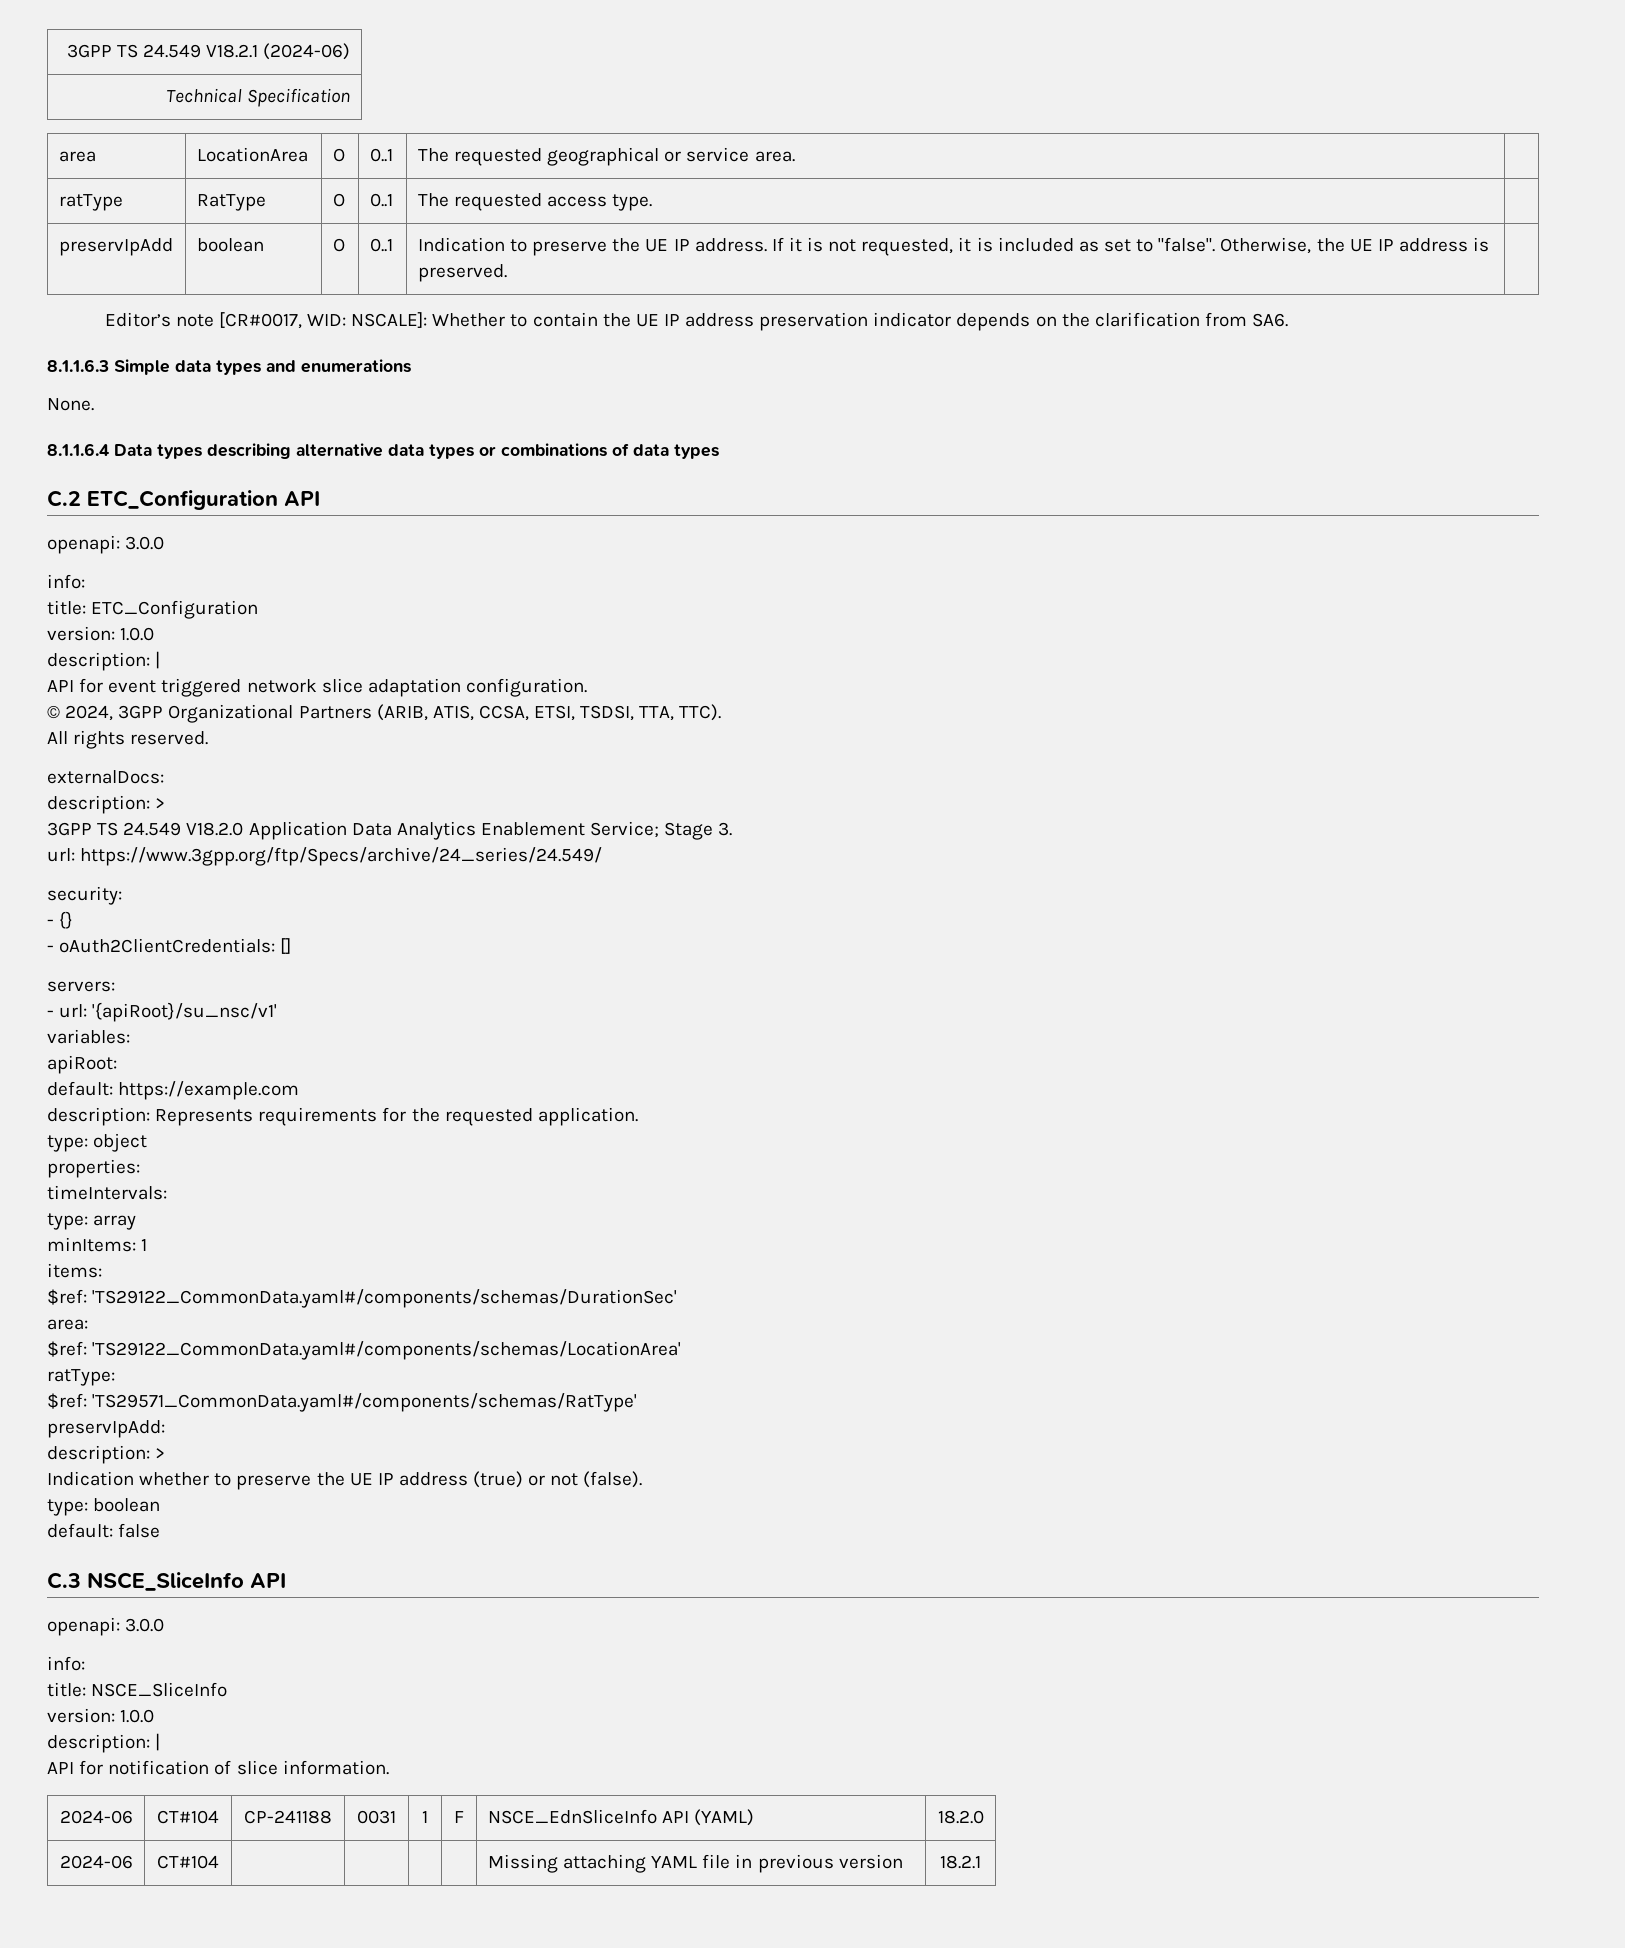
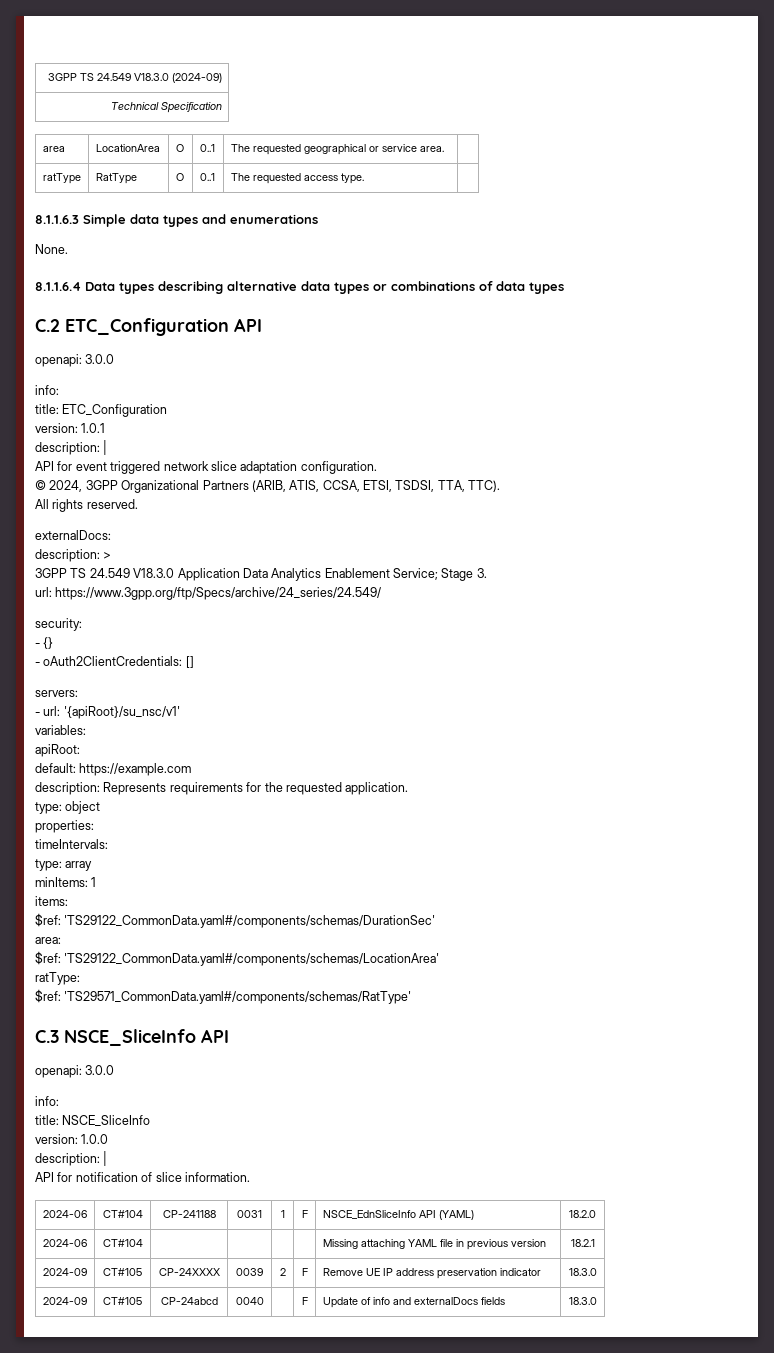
- 3GPP TS 24.549 V18.2.1 (2024-06)
+ 3GPP TS 24.549 V18.3.0 (2024-09)
- preservIpAdd | boolean | O | 0..1 | Indication to preserve the UE IP address. If it is not requested, it is included as set to "false". Otherwise, the UE IP address is preserved. |
- Editor’s note [CR#0017, WID: NSCALE]: Whether to contain the UE IP address preservation indicator depends on the clarification from SA6.
  title: ETC_Configuration
- version: 1.0.0
+ version: 1.0.1
- 3GPP TS 24.549 V18.2.0 Application Data Analytics Enablement Service; Stage 3.
+ 3GPP TS 24.549 V18.3.0 Application Data Analytics Enablement Service; Stage 3.
- preservIpAdd:
- description: >
- Indication whether to preserve the UE IP address (true) or not (false).
- type: boolean
- default: false
+ 2024-09 | CT#105 | CP-24XXXX | 0039 | 2 | F | Remove UE IP address preservation indicator | 18.3.0
+ 2024-09 | CT#105 | CP-24abcd | 0040 | | F | Update of info and externalDocs fields | 18.3.0

